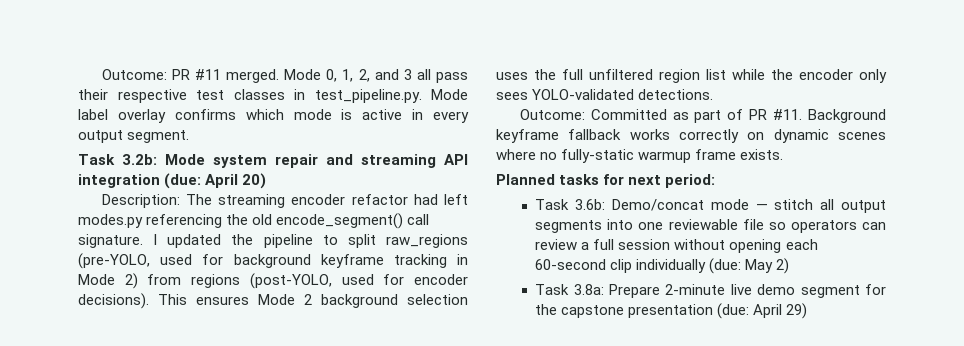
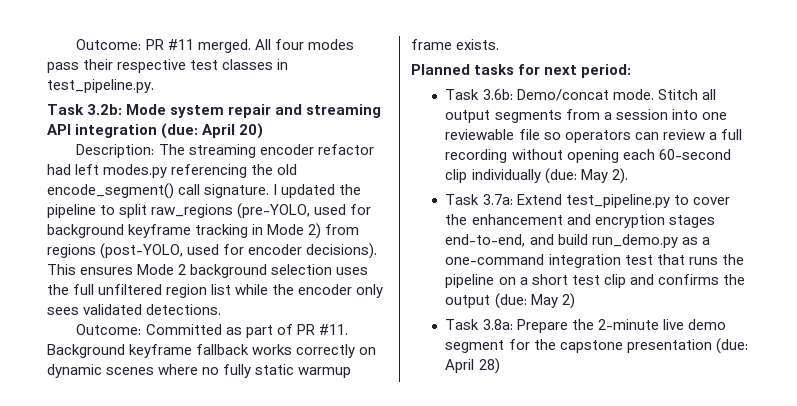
- Mode 0, 1, 2, and 3 all pass their respective test classes in test_pipeline.py. Mode label overlay confirms which mode is active in every output segment.
+ All four modes pass their respective test classes in test_pipeline.py.
- This ensures Mode 2 background selection uses the full unfiltered region list while the encoder only sees YOLO-validated detections.
+ This ensures Mode 2 background selection uses the full unfiltered region list while the encoder only sees validated detections.
- Background keyframe fallback works correctly on dynamic scenes where no fully-static warmup frame exists.
+ Background keyframe fallback works correctly on dynamic scenes where no fully static warmup frame exists.
- Task 3.6b: Demo/concat mode — stitch all output segments into one reviewable file so operators can review a full session without opening each 60-second clip individually (due: May 2)
+ Task 3.6b: Demo/concat mode. Stitch all output segments from a session into one reviewable file so operators can review a full recording without opening each 60-second clip individually (due: May 2).
+ Task 3.7a: Extend test_pipeline.py to cover the enhancement and encryption stages end-to-end, and build run_demo.py as a one-command integration test that runs the pipeline on a short test clip and confirms the output (due: May 2)
- Task 3.8a: Prepare 2-minute live demo segment for the capstone presentation (due: April 29)
+ Task 3.8a: Prepare the 2-minute live demo segment for the capstone presentation (due: April 28)

